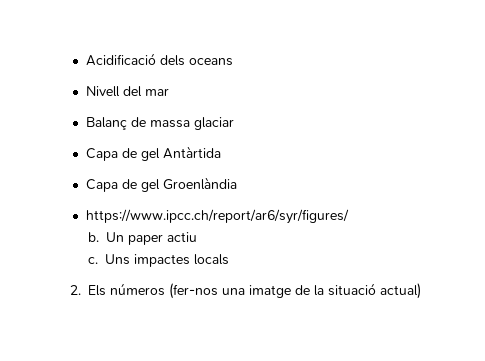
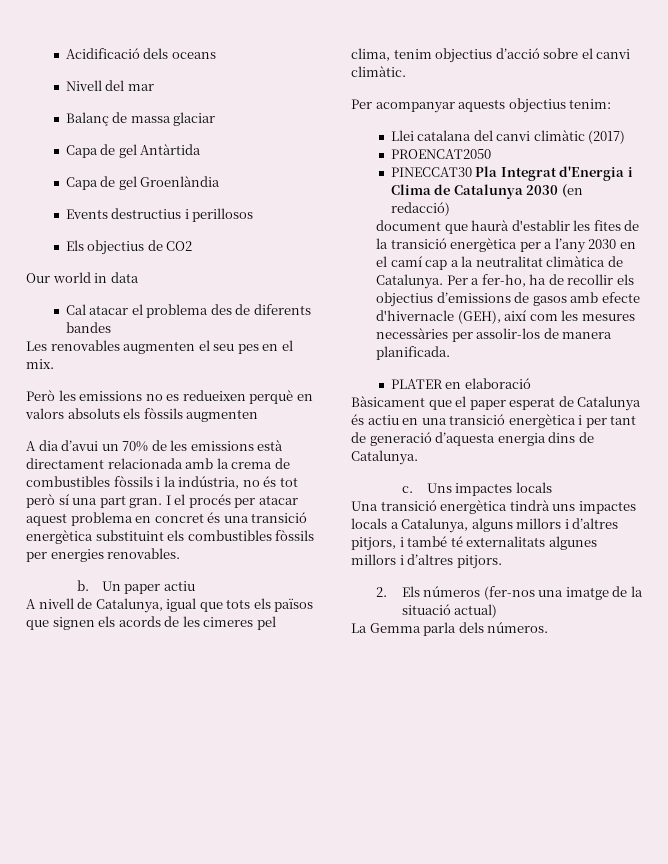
- https://www.ipcc.ch/report/ar6/syr/figures/
+ Events destructius i perillosos
+ Els objectius de CO2
+ Our world in data
+ Cal atacar el problema des de diferents bandes
+ Les renovables augmenten el seu pes en el mix.
+ Però les emissions no es redueixen perquè en valors absoluts els fòssils augmenten
+ A dia d’avui un 70% de les emissions està directament relacionada amb la crema de combustibles fòssils i la indústria, no és tot però sí una part gran. I el procés per atacar aquest problema en concret és una transició energètica substituint els combustibles fòssils per energies renovables.
  b. Un paper actiu
+ A nivell de Catalunya, igual que tots els països que signen els acords de les cimeres pel clima, tenim objectius d’acció sobre el canvi climàtic.
+ Per acompanyar aquests objectius tenim:
+ Llei catalana del canvi climàtic (2017)
+ PROENCAT2050
+ PINECCAT30 Pla Integrat d'Energia i Clima de Catalunya 2030 (en redacció)
+ document que haurà d'establir les fites de la transició energètica per a l’any 2030 en el camí cap a la neutralitat climàtica de Catalunya. Per a fer-ho, ha de recollir els objectius d’emissions de gasos amb efecte d'hivernacle (GEH), així com les mesures necessàries per assolir-los de manera planificada.
+ PLATER en elaboració
+ Bàsicament que el paper esperat de Catalunya és actiu en una transició energètica i per tant de generació d’aquesta energia dins de Catalunya.
  c. Uns impactes locals
+ Una transició energètica tindrà uns impactes locals a Catalunya, alguns millors i d’altres pitjors, i també té externalitats algunes millors i d’altres pitjors.
+ La Gemma parla dels números.

